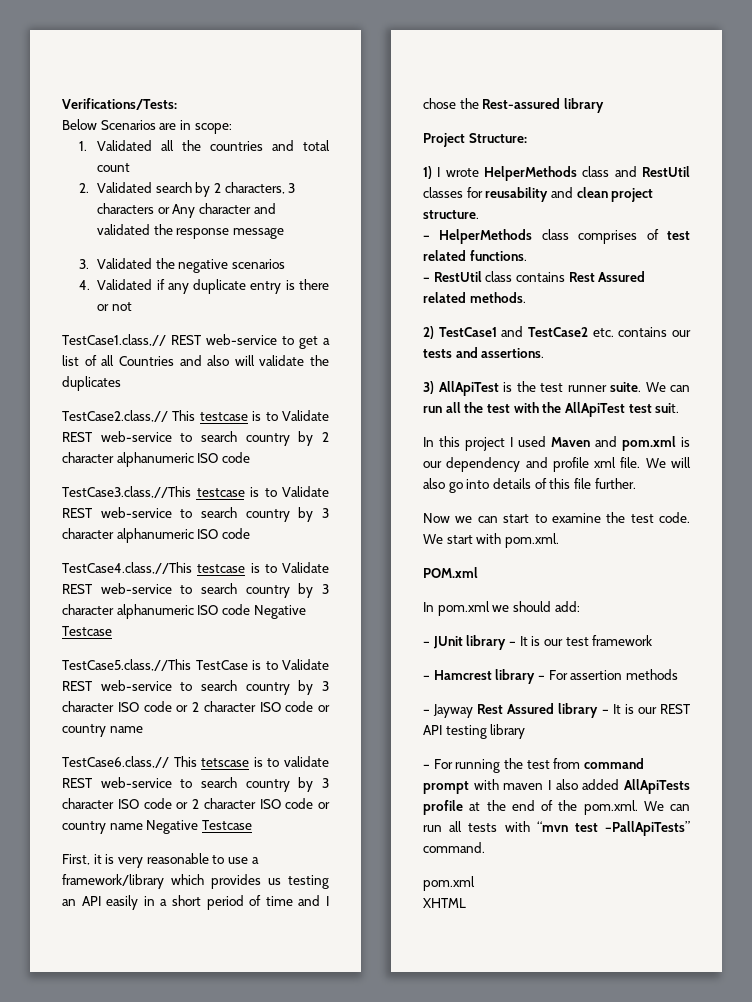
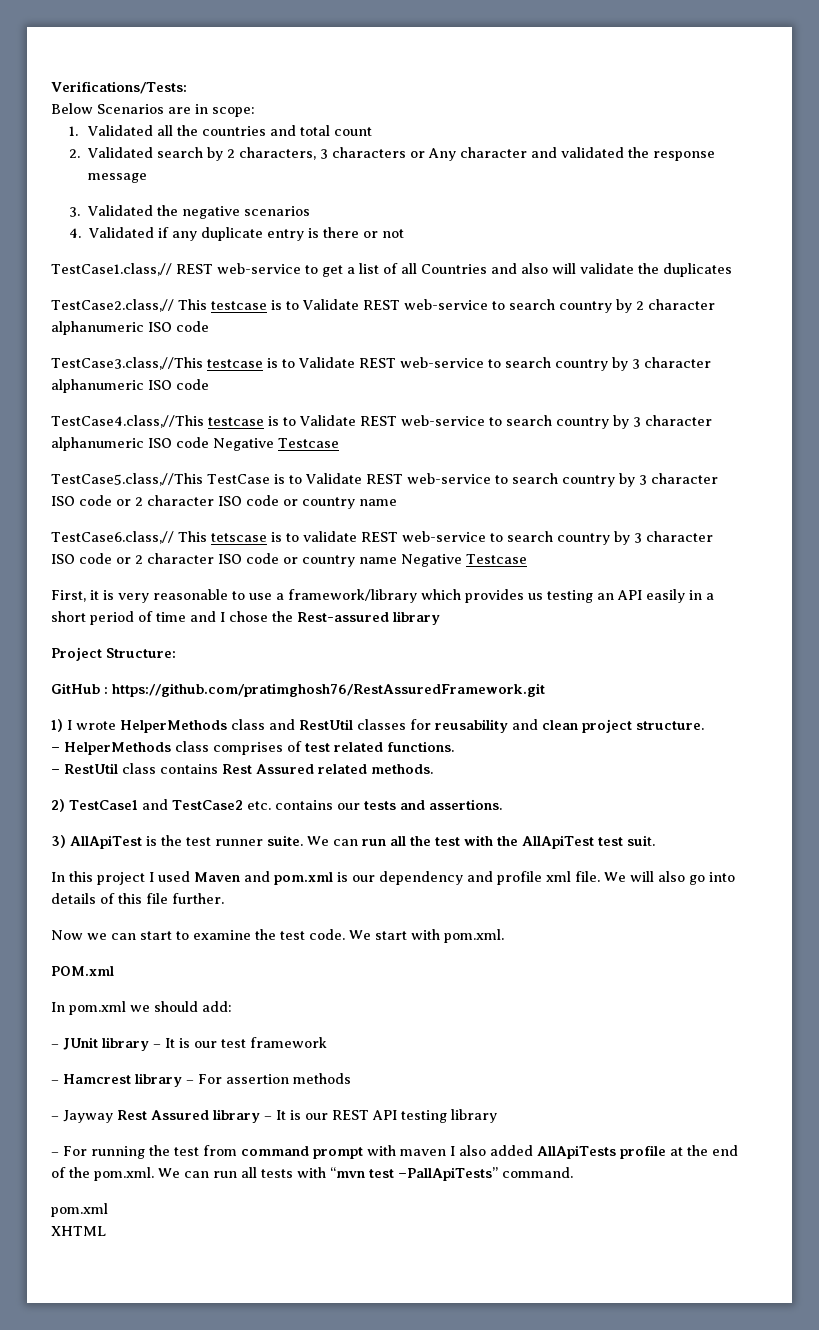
+ GitHub : https://github.com/pratimghosh76/RestAssuredFramework.git

